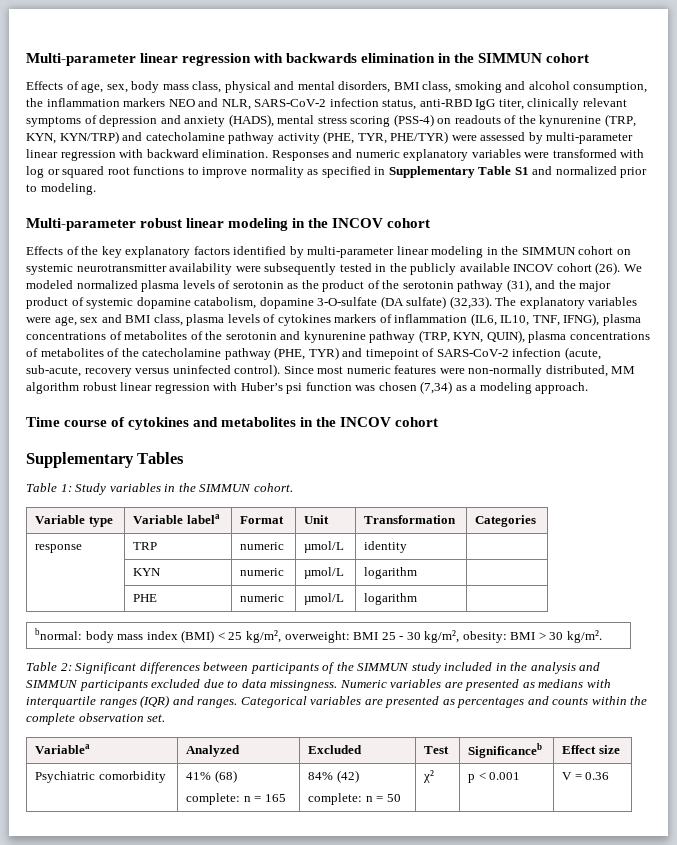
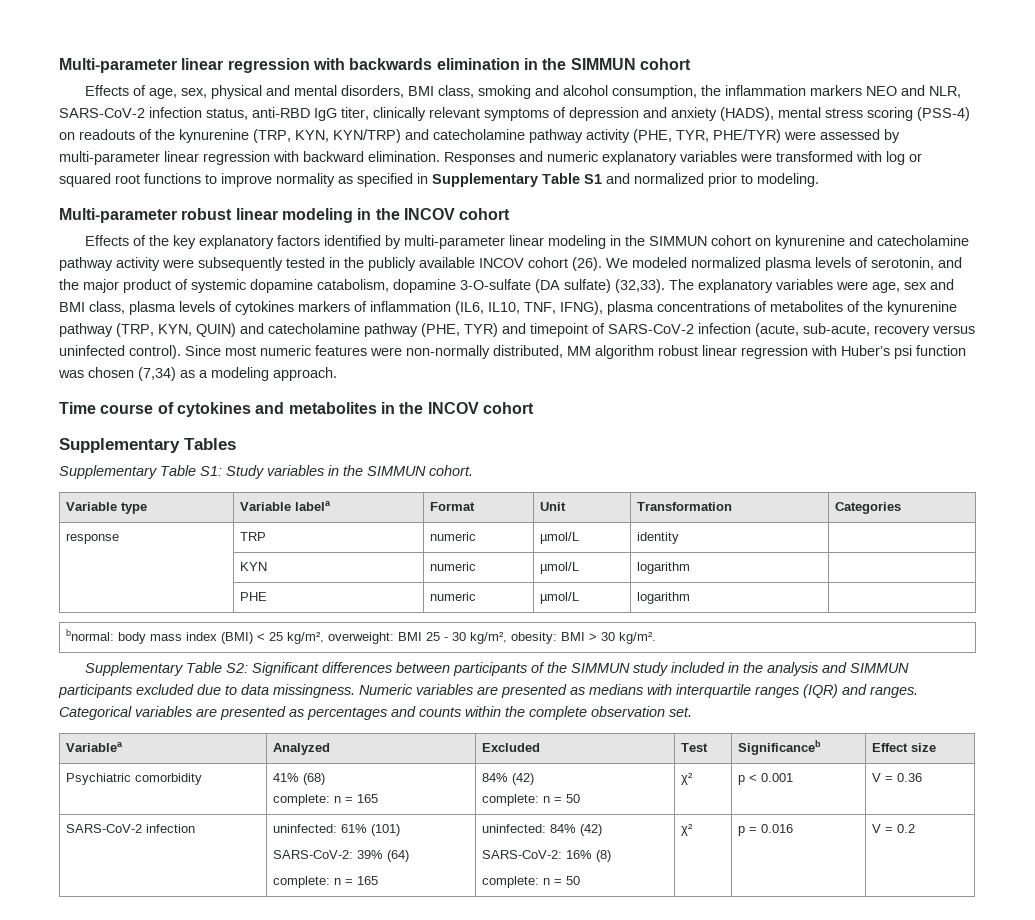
- Effects of age, sex, body mass class, physical and mental disorders, BMI class, smoking and alcohol consumption, the inflammation markers NEO and NLR, SARS-CoV-2 infection status, anti-RBD IgG titer, clinically relevant symptoms of depression and anxiety (HADS), mental stress scoring (PSS-4) on readouts of the kynurenine (TRP, KYN, KYN/TRP) and catecholamine pathway activity (PHE, TYR, PHE/TYR) were assessed by multi-parameter linear regression with backward elimination.
+ Effects of age, sex, physical and mental disorders, BMI class, smoking and alcohol consumption, the inflammation markers NEO and NLR, SARS-CoV-2 infection status, anti-RBD IgG titer, clinically relevant symptoms of depression and anxiety (HADS), mental stress scoring (PSS-4) on readouts of the kynurenine (TRP, KYN, KYN/TRP) and catecholamine pathway activity (PHE, TYR, PHE/TYR) were assessed by multi-parameter linear regression with backward elimination.
- Effects of the key explanatory factors identified by multi-parameter linear modeling in the SIMMUN cohort on systemic neurotransmitter availability were subsequently tested in the publicly available INCOV cohort (26).
+ Effects of the key explanatory factors identified by multi-parameter linear modeling in the SIMMUN cohort on kynurenine and catecholamine pathway activity were subsequently tested in the publicly available INCOV cohort (26).
- We modeled normalized plasma levels of serotonin as the product of the serotonin pathway (31), and the major product of systemic dopamine catabolism, dopamine 3-O-sulfate (DA sulfate) (32,33).
+ We modeled normalized plasma levels of serotonin, and the major product of systemic dopamine catabolism, dopamine 3-O-sulfate (DA sulfate) (32,33).
- The explanatory variables were age, sex and BMI class, plasma levels of cytokines markers of inflammation (IL6, IL10, TNF, IFNG), plasma concentrations of metabolites of the serotonin and kynurenine pathway (TRP, KYN, QUIN), plasma concentrations of metabolites of the catecholamine pathway (PHE, TYR) and timepoint of SARS-CoV-2 infection (acute, sub-acute, recovery versus uninfected control).
+ The explanatory variables were age, sex and BMI class, plasma levels of cytokines markers of inflammation (IL6, IL10, TNF, IFNG), plasma concentrations of metabolites of the kynurenine pathway (TRP, KYN, QUIN) and catecholamine pathway (PHE, TYR) and timepoint of SARS-CoV-2 infection (acute, sub-acute, recovery versus uninfected control).
- Table 1: Study variables in the SIMMUN cohort.
+ Supplementary Table S1: Study variables in the SIMMUN cohort.
- Table 2: Significant differences between participants of the SIMMUN study included in the analysis and SIMMUN participants excluded due to data missingness.
+ Supplementary Table S2: Significant differences between participants of the SIMMUN study included in the analysis and SIMMUN participants excluded due to data missingness.
+ SARS-CoV-2 infection | uninfected: 61% (101)
+ SARS-CoV-2: 39% (64)
+ complete: n = 165 | uninfected: 84% (42)
+ SARS-CoV-2: 16% (8)
+ complete: n = 50 | χ² | p = 0.016 | V = 0.2

